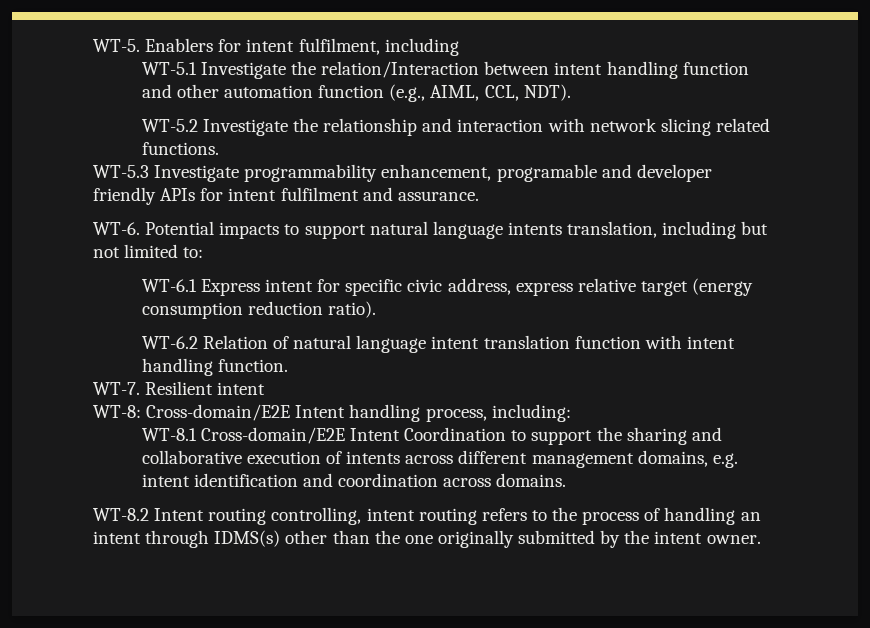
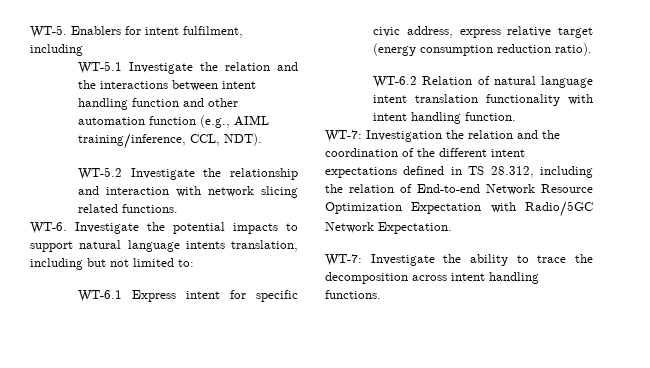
- WT-5.1 Investigate the relation/Interaction between intent handling function and other automation function (e.g., AIML, CCL, NDT).
+ WT-5.1 Investigate the relation and the interactions between intent handling function and other automation function (e.g., AIML training/inference, CCL, NDT).
- WT-5.3 Investigate programmability enhancement, programable and developer friendly APIs for intent fulfilment and assurance.
- WT-6. Potential impacts to support natural language intents translation, including but not limited to:
+ WT-6. Investigate the potential impacts to support natural language intents translation, including but not limited to:
- WT-6.2 Relation of natural language intent translation function with intent handling function.
+ WT-6.2 Relation of natural language intent translation functionality with intent handling function.
- WT-7. Resilient intent
- WT-8: Cross-domain/E2E Intent handling process, including:
- WT-8.1 Cross-domain/E2E Intent Coordination to support the sharing and collaborative execution of intents across different management domains, e.g. intent identification and coordination across domains.
- WT-8.2 Intent routing controlling, intent routing refers to the process of handling an intent through IDMS(s) other than the one originally submitted by the intent owner.
+ WT-7: Investigation the relation and the coordination of the different intent expectations defined in TS 28.312, including the relation of End-to-end Network Resource Optimization Expectation with Radio/5GC Network Expectation.
+ WT-7: Investigate the ability to trace the decomposition across intent handling functions.

